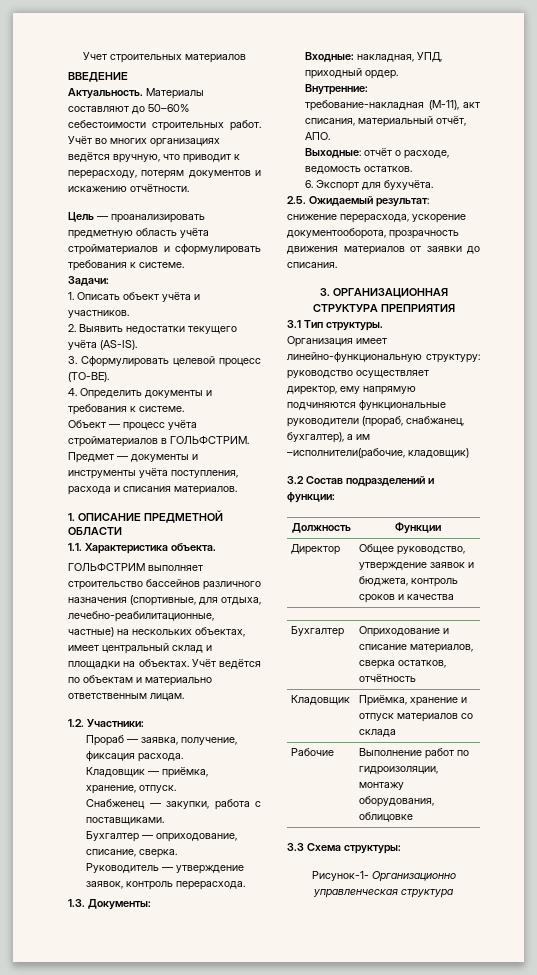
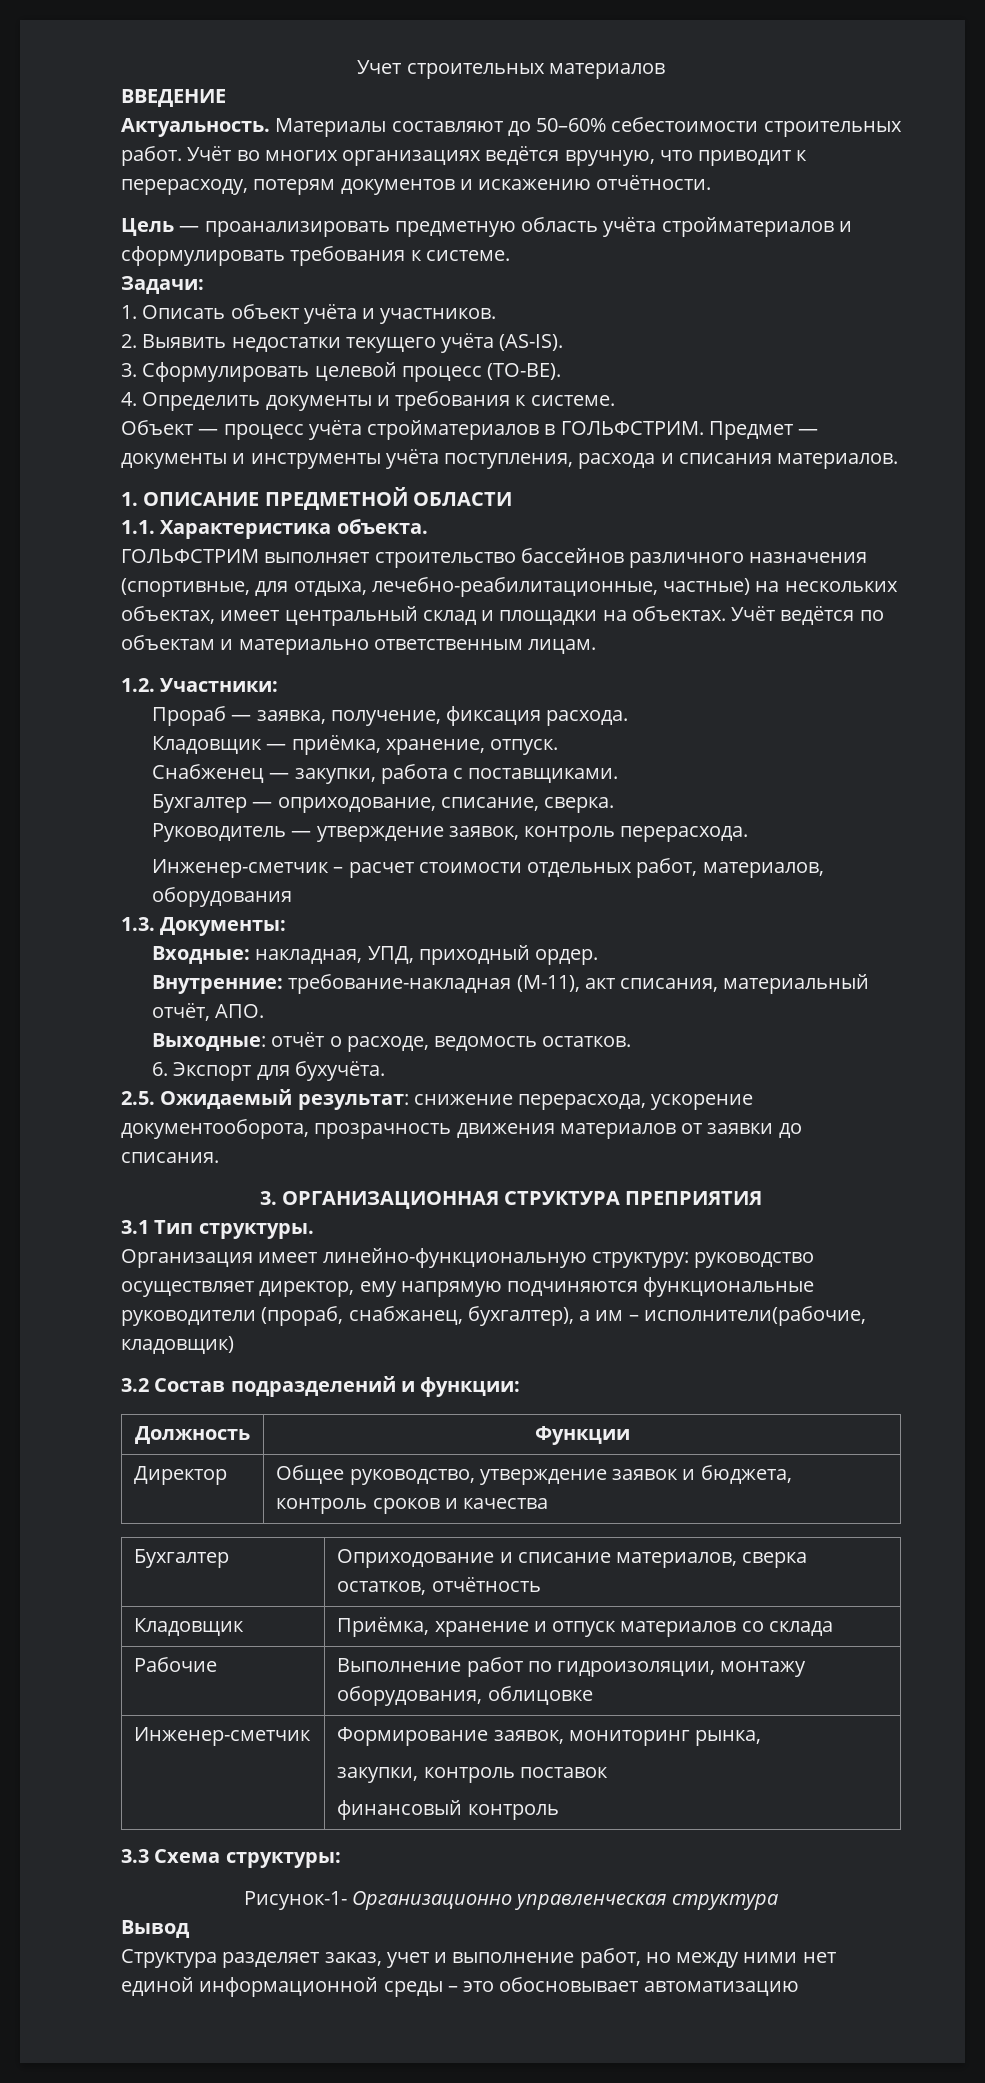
+ Инженер-сметчик – расчет стоимости отдельных работ, материалов, оборудования
- Организация имеет линейно-функциональную структуру: руководство осуществляет директор, ему напрямую подчиняются функциональные руководители (прораб, снабжанец, бухгалтер), а им –исполнители(рабочие, кладовщик)
+ Организация имеет линейно-функциональную структуру: руководство осуществляет директор, ему напрямую подчиняются функциональные руководители (прораб, снабжанец, бухгалтер), а им – исполнители(рабочие, кладовщик)
+ Инженер-сметчик | Формирование заявок, мониторинг рынка,
+ закупки, контроль поставок
+ финансовый контроль
+ Вывод
+ Структура разделяет заказ, учет и выполнение работ, но между ними нет единой информационной среды – это обосновывает автоматизацию

